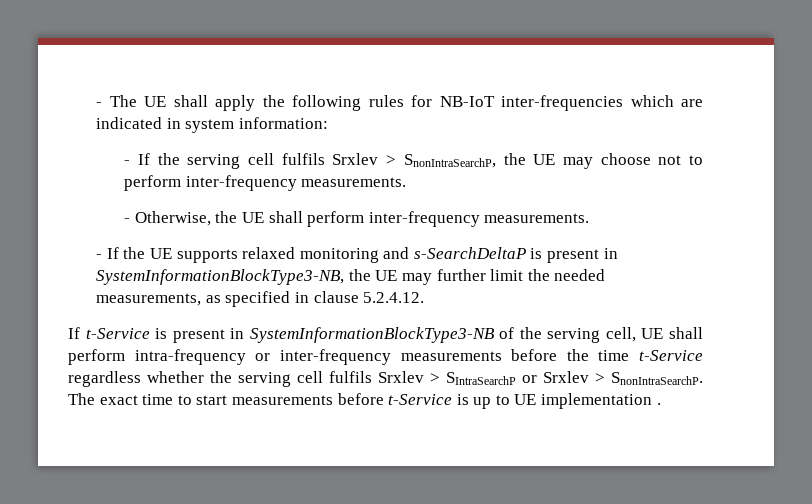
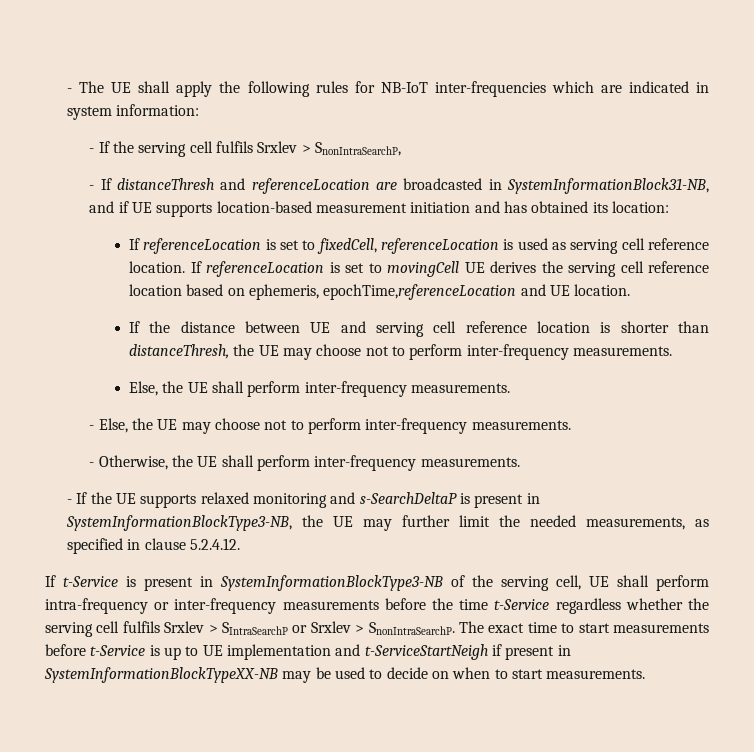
- - If the serving cell fulfils Srxlev > SnonIntraSearchP, the UE may choose not to perform inter-frequency measurements.
+ - If the serving cell fulfils Srxlev > SnonIntraSearchP,
+ - If distanceThresh and referenceLocation are broadcasted in SystemInformationBlock31-NB, and if UE supports location-based measurement initiation and has obtained its location:
+ If referenceLocation is set to fixedCell, referenceLocation is used as serving cell reference location. If referenceLocation is set to movingCell UE derives the serving cell reference location based on ephemeris, epochTime,referenceLocation and UE location.
+ If the distance between UE and serving cell reference location is shorter than distanceThresh, the UE may choose not to perform inter-frequency measurements.
+ Else, the UE shall perform inter-frequency measurements.
+ - Else, the UE may choose not to perform inter-frequency measurements.
- The exact time to start measurements before t-Service is up to UE implementation .
+ The exact time to start measurements before t-Service is up to UE implementation and t-ServiceStartNeigh if present in SystemInformationBlockTypeXX-NB may be used to decide on when to start measurements.

